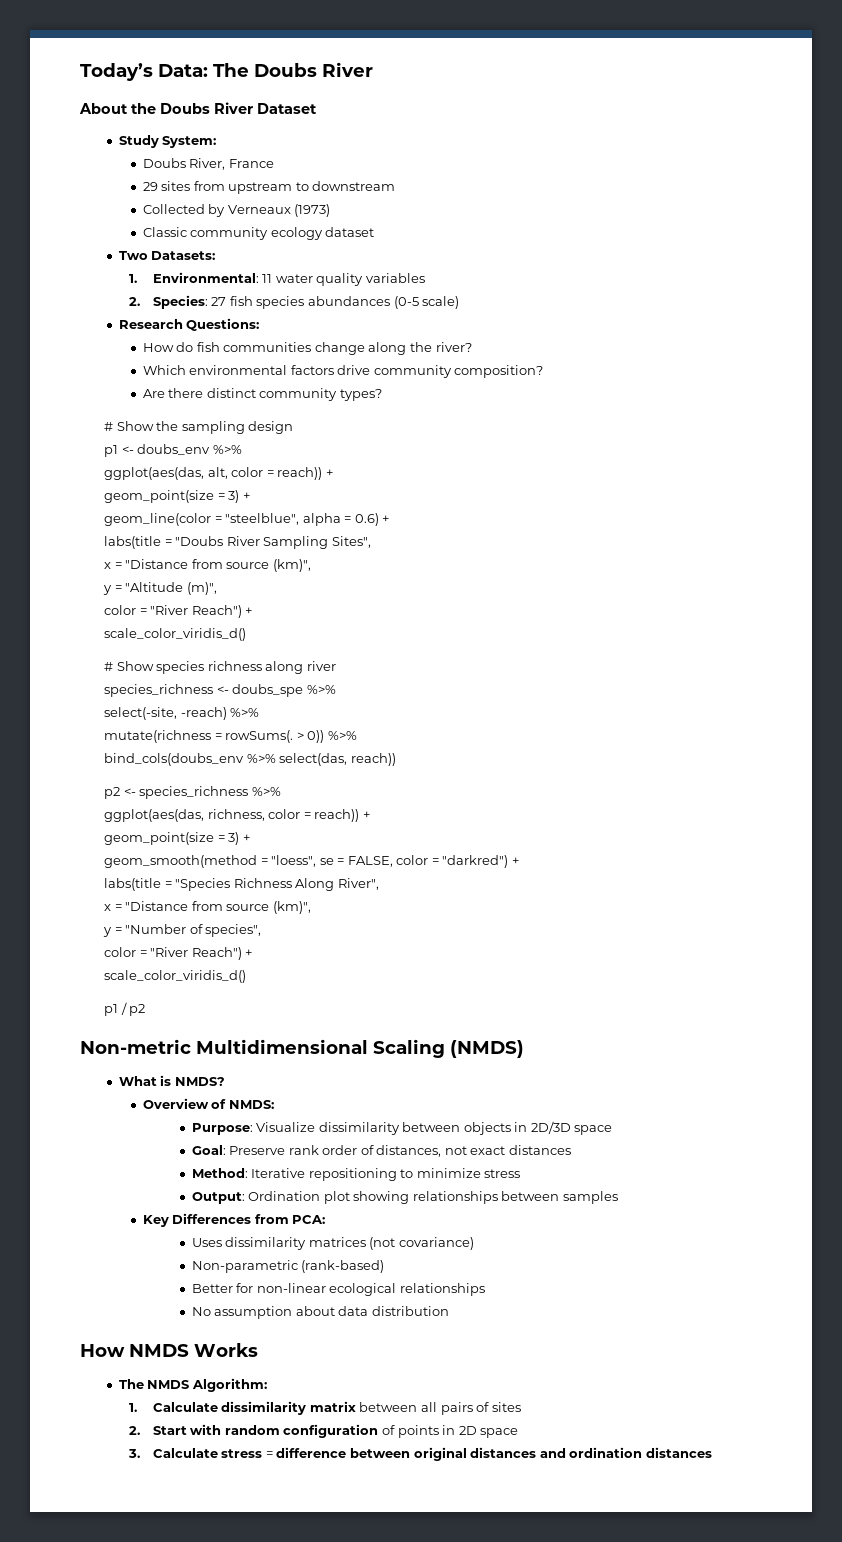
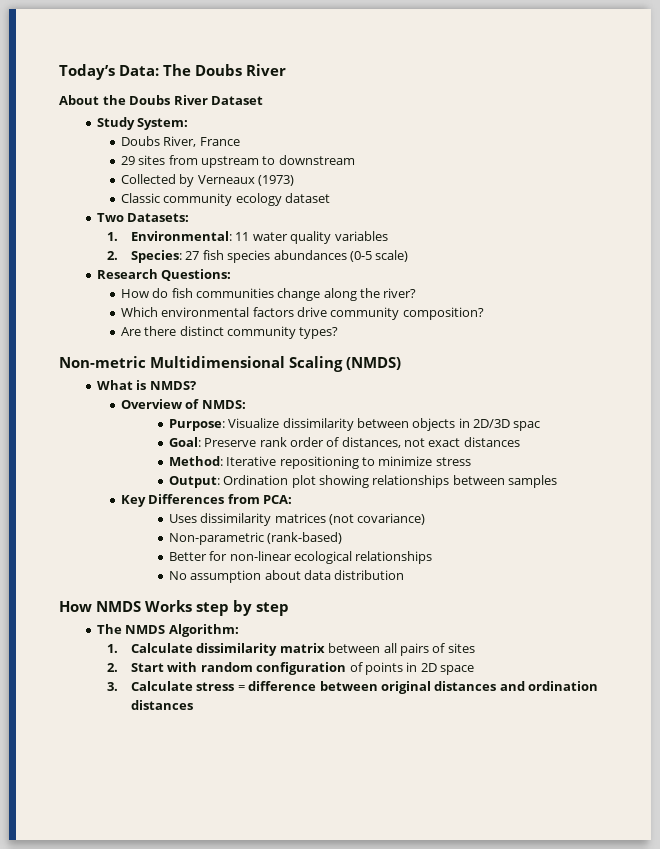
- # Show the sampling design
- p1 <- doubs_env %>%
- ggplot(aes(das, alt, color = reach)) +
- geom_point(size = 3) +
- geom_line(color = "steelblue", alpha = 0.6) +
- labs(title = "Doubs River Sampling Sites",
- x = "Distance from source (km)",
- y = "Altitude (m)",
- color = "River Reach") +
- scale_color_viridis_d()
- # Show species richness along river
- species_richness <- doubs_spe %>%
- select(-site, -reach) %>%
- mutate(richness = rowSums(. > 0)) %>%
- bind_cols(doubs_env %>% select(das, reach))
- p2 <- species_richness %>%
- ggplot(aes(das, richness, color = reach)) +
- geom_point(size = 3) +
- geom_smooth(method = "loess", se = FALSE, color = "darkred") +
- labs(title = "Species Richness Along River",
- x = "Distance from source (km)",
- y = "Number of species",
- color = "River Reach") +
- scale_color_viridis_d()
- p1 / p2
- Purpose: Visualize dissimilarity between objects in 2D/3D space
+ Purpose: Visualize dissimilarity between objects in 2D/3D spac
- How NMDS Works
+ How NMDS Works step by step

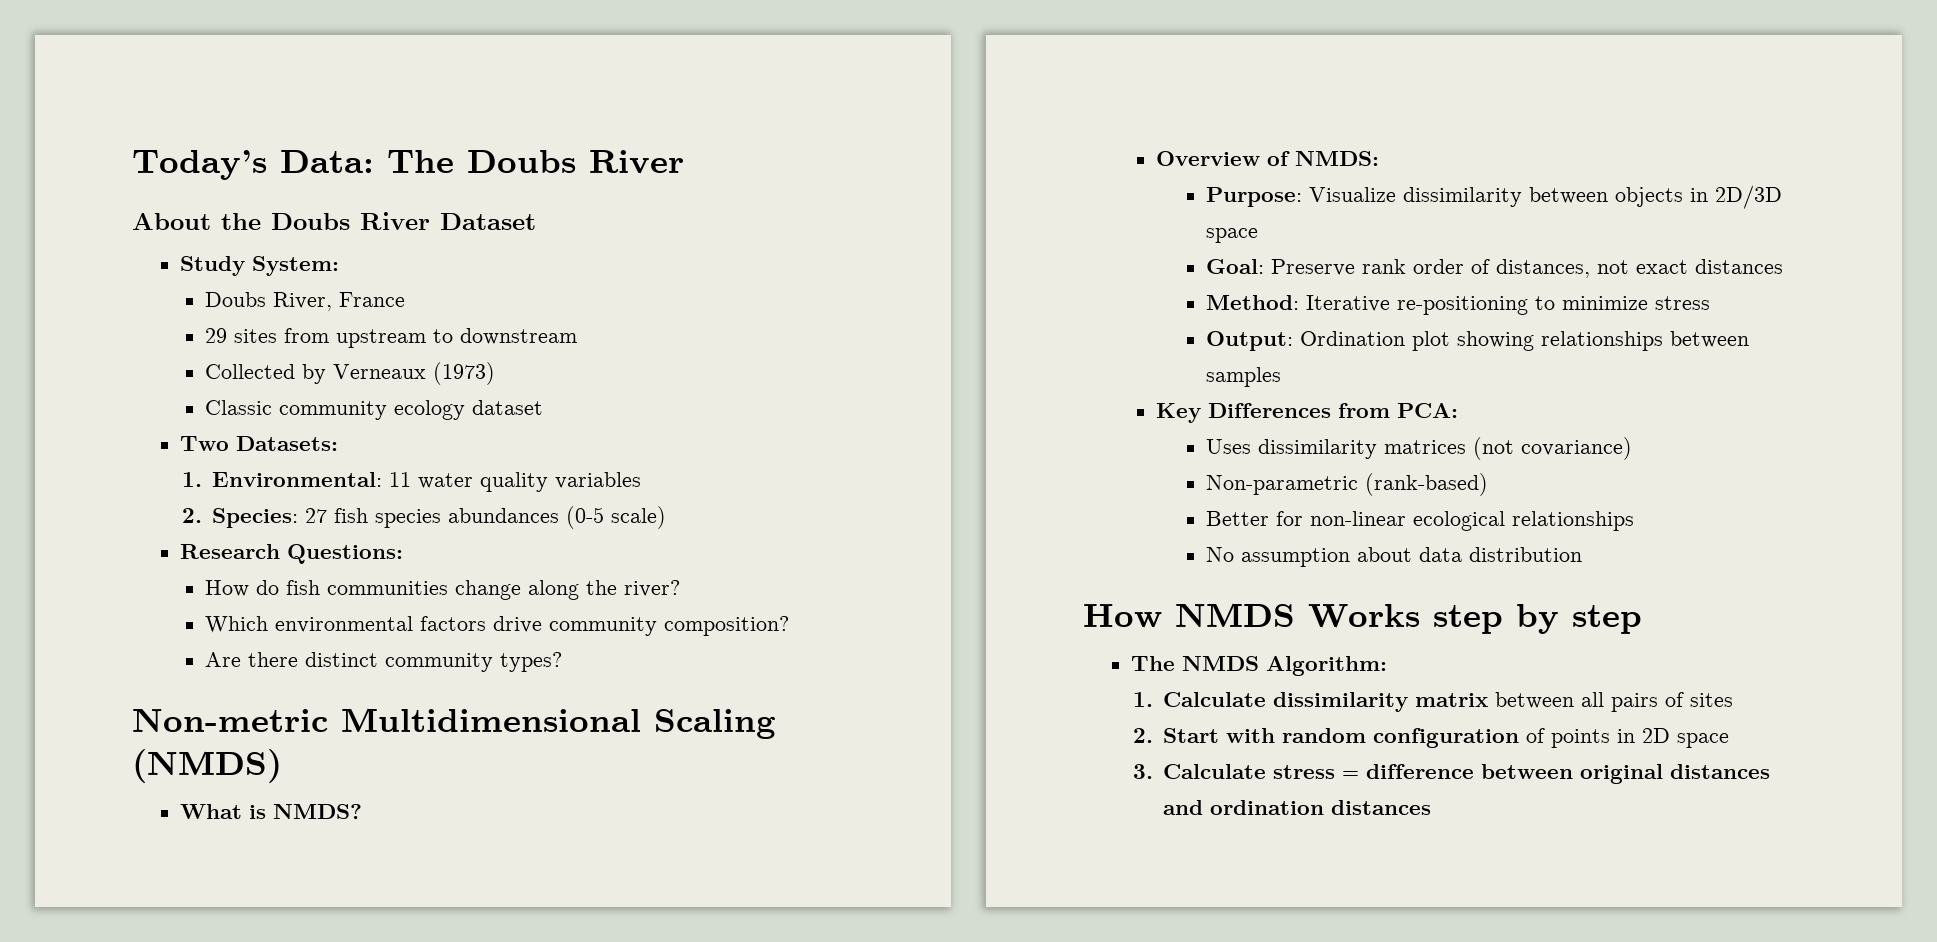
- Purpose: Visualize dissimilarity between objects in 2D/3D spac
+ Purpose: Visualize dissimilarity between objects in 2D/3D space
- Method: Iterative repositioning to minimize stress
+ Method: Iterative re-positioning to minimize stress

